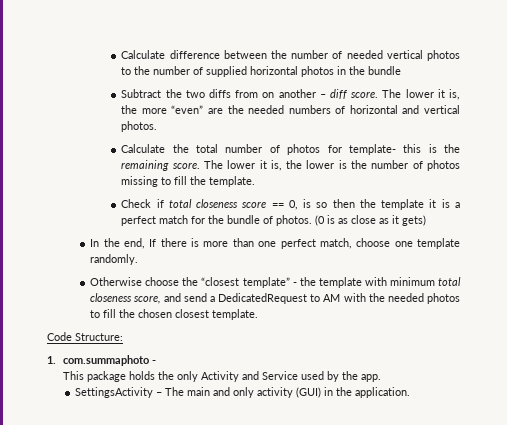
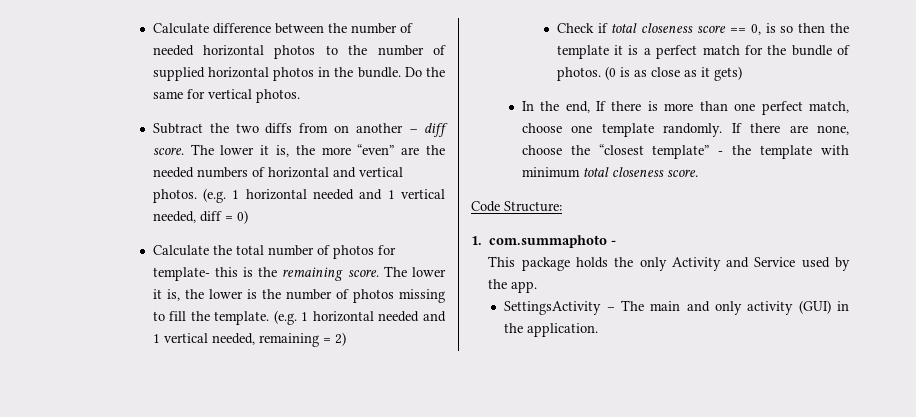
- Calculate difference between the number of needed vertical photos to the number of supplied horizontal photos in the bundle
+ Calculate difference between the number of needed horizontal photos to the number of supplied horizontal photos in the bundle. Do the same for vertical photos.
+ (e.g. 1 horizontal needed and 1 vertical needed, diff = 0)
+ (e.g. 1 horizontal needed and 1 vertical needed, remaining = 2)
- In the end, If there is more than one perfect match, choose one template randomly.
- Otherwise choose the “closest template” - the template with minimum total closeness score, and send a DedicatedRequest to AM with the needed photos to fill the chosen closest template.
+ In the end, If there is more than one perfect match, choose one template randomly. If there are none, choose the “closest template” - the template with minimum total closeness score.

